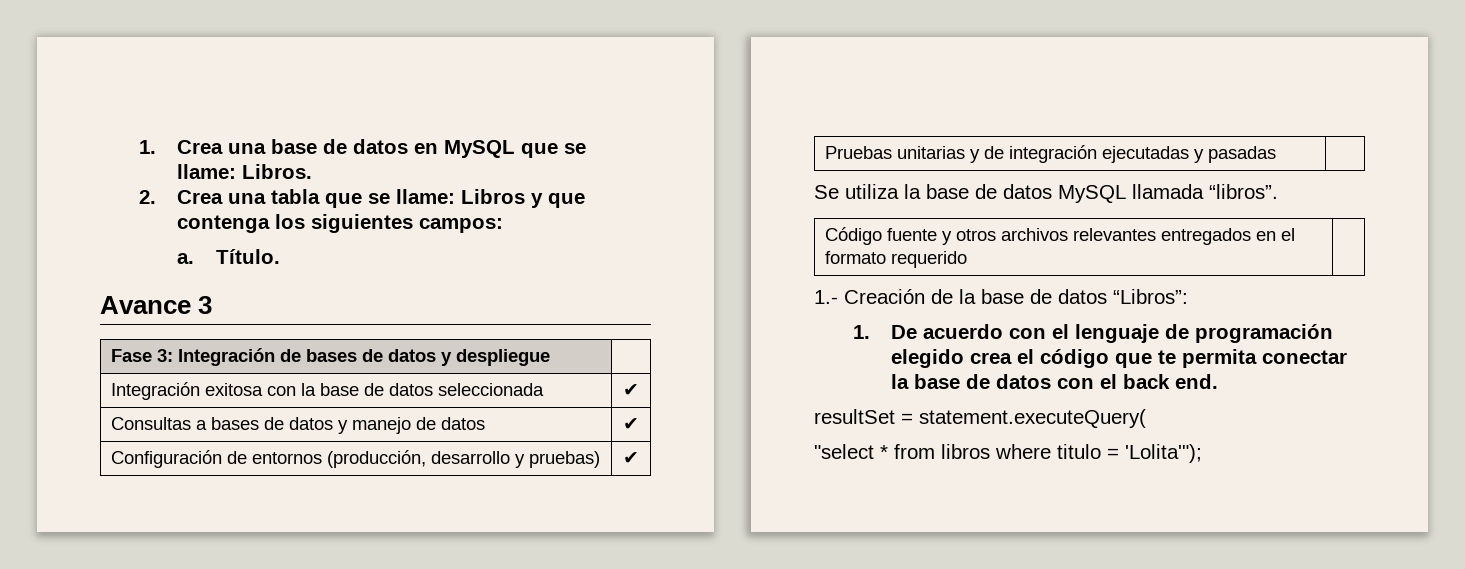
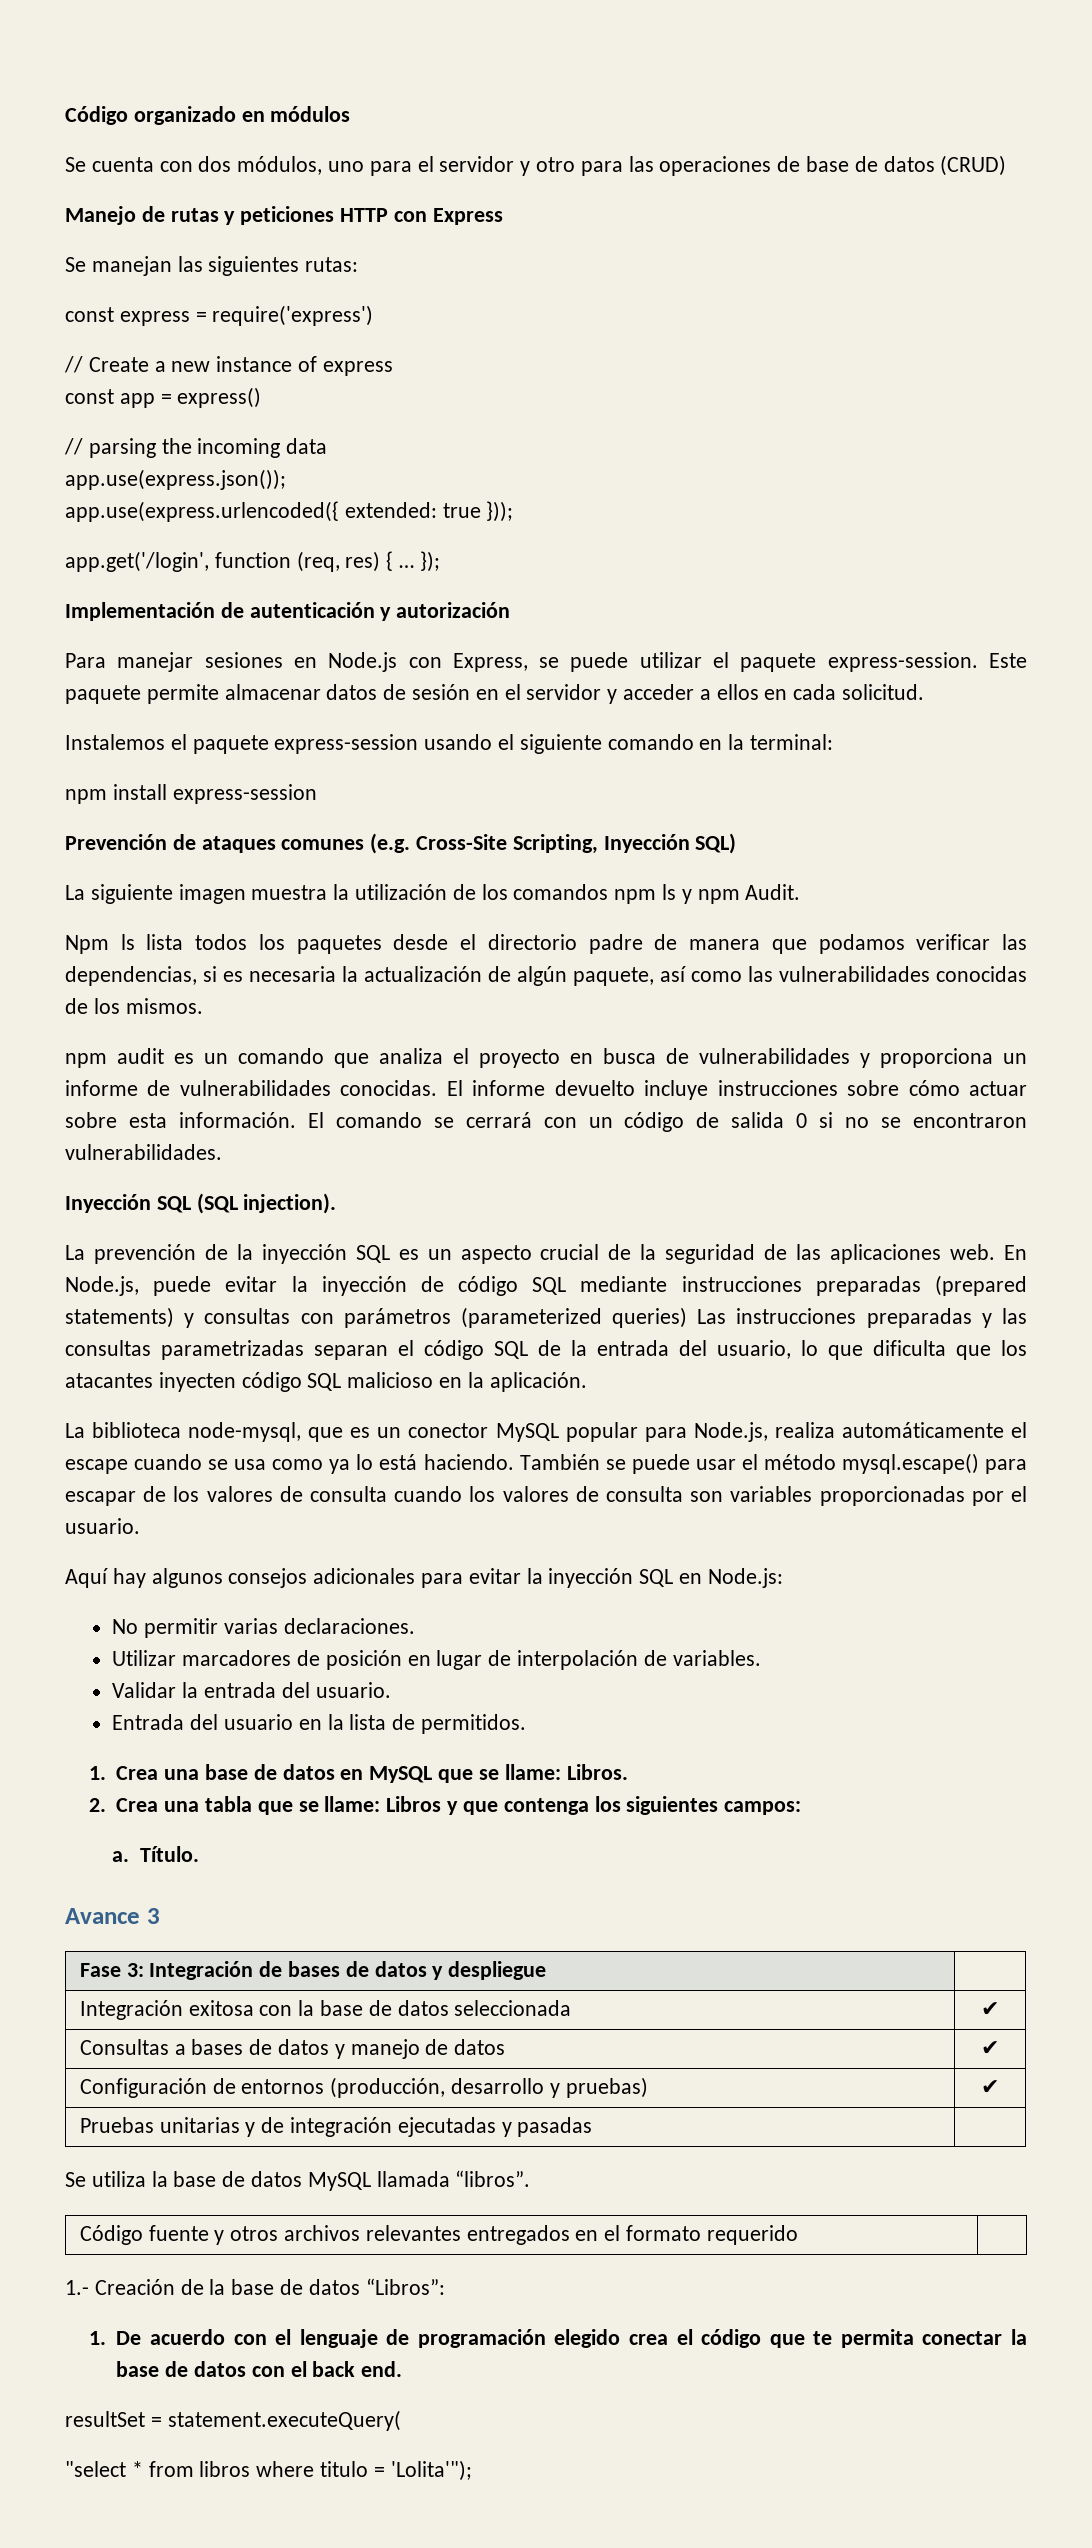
+ Código organizado en módulos
+ Se cuenta con dos módulos, uno para el servidor y otro para las operaciones de base de datos (CRUD)
+ Manejo de rutas y peticiones HTTP con Express
+ Se manejan las siguientes rutas:
+ const express = require('express')
+ // Create a new instance of express
+ const app = express()
+ // parsing the incoming data
+ app.use(express.json());
+ app.use(express.urlencoded({ extended: true }));
+ app.get('/login', function (req, res) { … });
+ Implementación de autenticación y autorización
+ Para manejar sesiones en Node.js con Express, se puede utilizar el paquete express-session. Este paquete permite almacenar datos de sesión en el servidor y acceder a ellos en cada solicitud.
+ Instalemos el paquete express-session usando el siguiente comando en la terminal:
+ npm install express-session
+ Prevención de ataques comunes (e.g. Cross-Site Scripting, Inyección SQL)
+ La siguiente imagen muestra la utilización de los comandos npm ls y npm Audit.
+ Npm ls lista todos los paquetes desde el directorio padre de manera que podamos verificar las dependencias, si es necesaria la actualización de algún paquete, así como las vulnerabilidades conocidas de los mismos.
+ npm audit es un comando que analiza el proyecto en busca de vulnerabilidades y proporciona un informe de vulnerabilidades conocidas. El informe devuelto incluye instrucciones sobre cómo actuar sobre esta información. El comando se cerrará con un código de salida 0 si no se encontraron vulnerabilidades.
+ Inyección SQL (SQL injection).
+ La prevención de la inyección SQL es un aspecto crucial de la seguridad de las aplicaciones web. En Node.js, puede evitar la inyección de código SQL mediante instrucciones preparadas (prepared statements) y consultas con parámetros (parameterized queries) Las instrucciones preparadas y las consultas parametrizadas separan el código SQL de la entrada del usuario, lo que dificulta que los atacantes inyecten código SQL malicioso en la aplicación.
+ La biblioteca node-mysql, que es un conector MySQL popular para Node.js, realiza automáticamente el escape cuando se usa como ya lo está haciendo. También se puede usar el método mysql.escape() para escapar de los valores de consulta cuando los valores de consulta son variables proporcionadas por el usuario.
+ Aquí hay algunos consejos adicionales para evitar la inyección SQL en Node.js:
+ No permitir varias declaraciones.
+ Utilizar marcadores de posición en lugar de interpolación de variables.
+ Validar la entrada del usuario.
+ Entrada del usuario en la lista de permitidos.

